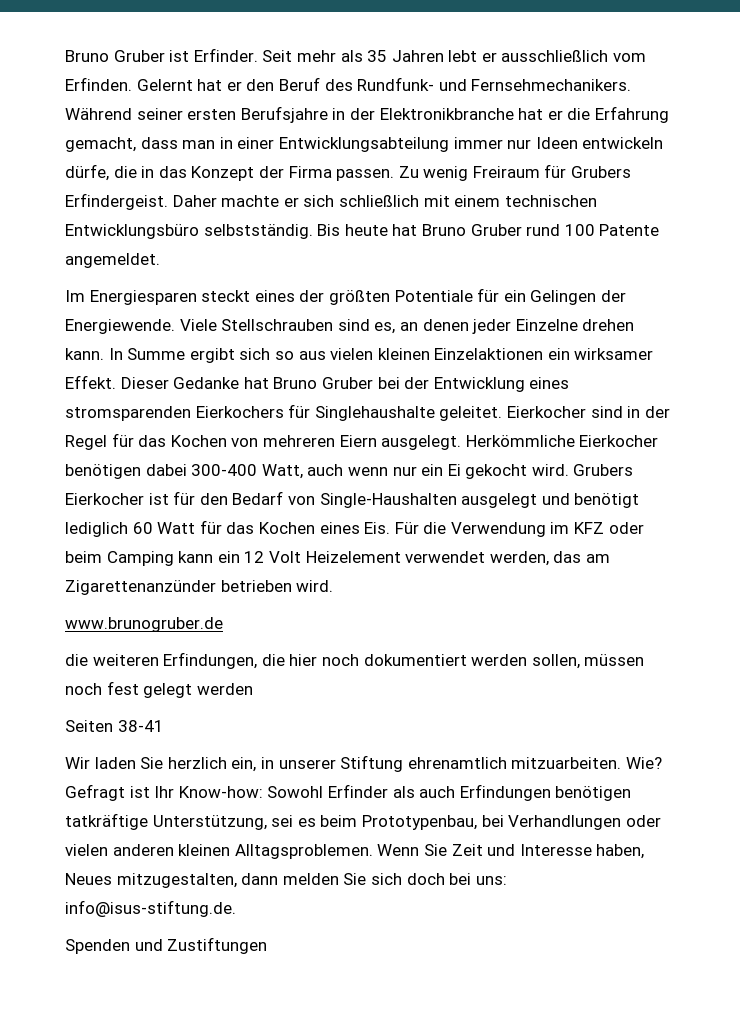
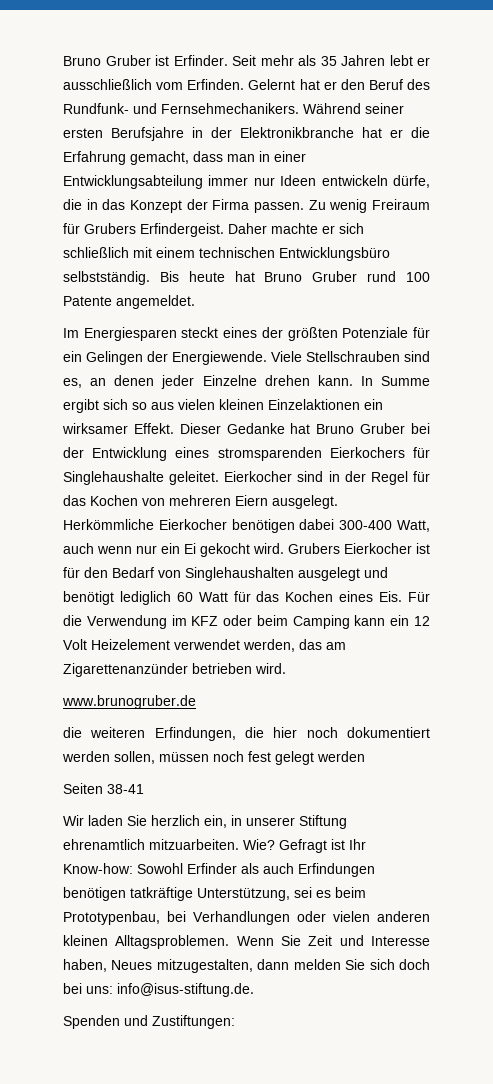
- Im Energiesparen steckt eines der größten Potentiale für ein Gelingen der Energiewende.
+ Im Energiesparen steckt eines der größten Potenziale für ein Gelingen der Energiewende.
- Grubers Eierkocher ist für den Bedarf von Single-Haushalten ausgelegt und benötigt lediglich 60 Watt für das Kochen eines Eis. Für die Verwendung im KFZ oder beim Camping kann ein 12 Volt Heizelement verwendet werden, das am Zigarettenanzünder betrieben wird.
+ Grubers Eierkocher ist für den Bedarf von Singlehaushalten ausgelegt und benötigt lediglich 60 Watt für das Kochen eines Eis. Für die Verwendung im KFZ oder beim Camping kann ein 12 Volt Heizelement verwendet werden, das am Zigarettenanzünder betrieben wird.
- Spenden und Zustiftungen
+ Spenden und Zustiftungen:

